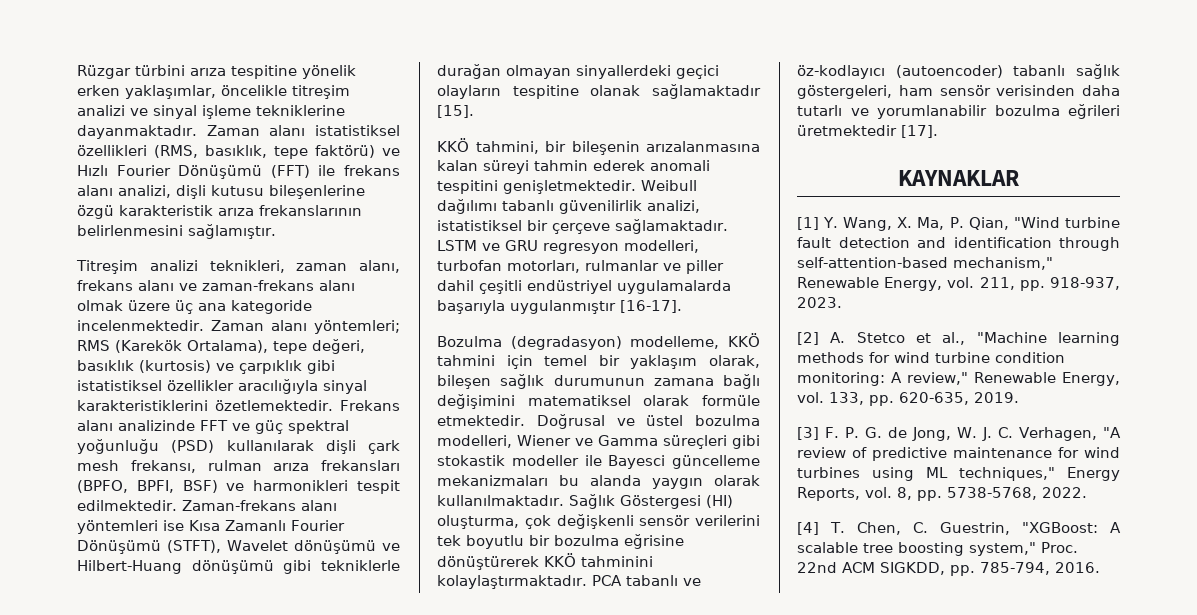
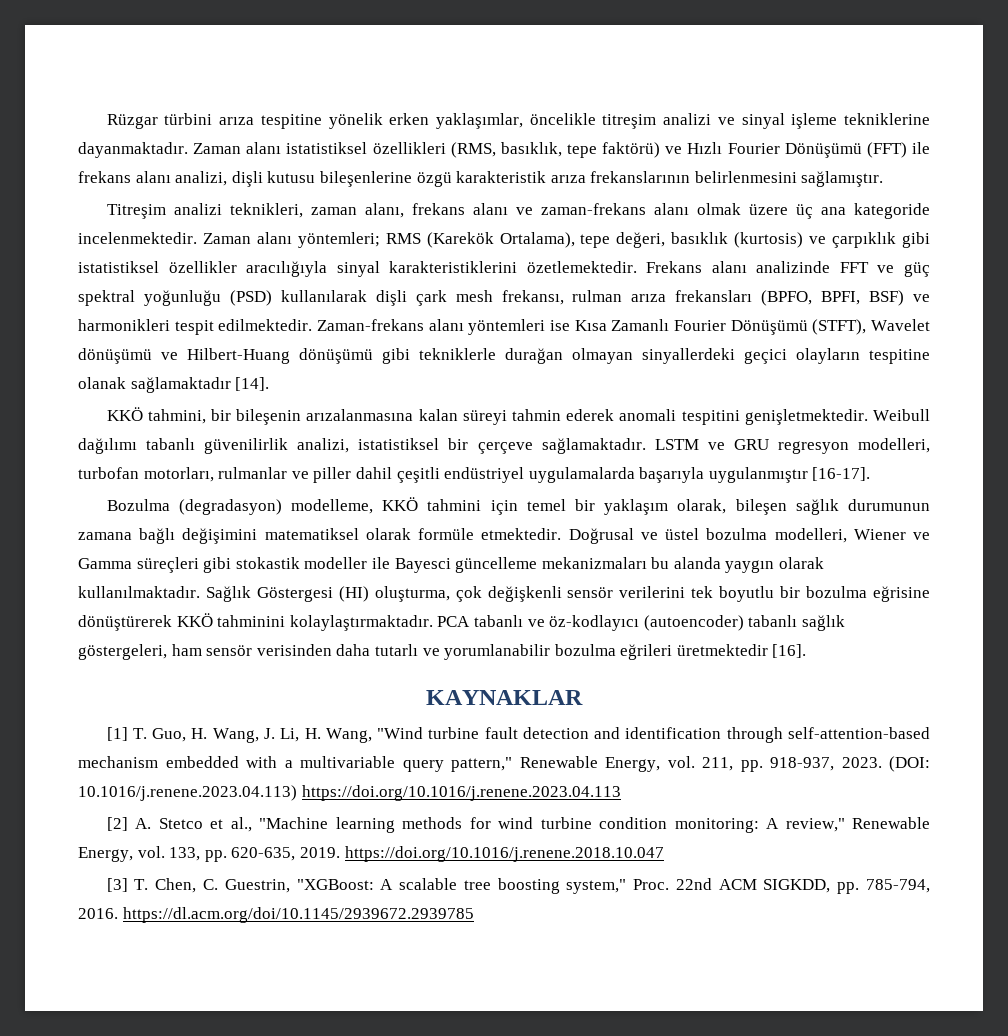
- Zaman-frekans alanı yöntemleri ise Kısa Zamanlı Fourier Dönüşümü (STFT), Wavelet dönüşümü ve Hilbert-Huang dönüşümü gibi tekniklerle durağan olmayan sinyallerdeki geçici olayların tespitine olanak sağlamaktadır [15].
+ Zaman-frekans alanı yöntemleri ise Kısa Zamanlı Fourier Dönüşümü (STFT), Wavelet dönüşümü ve Hilbert-Huang dönüşümü gibi tekniklerle durağan olmayan sinyallerdeki geçici olayların tespitine olanak sağlamaktadır [14].
- PCA tabanlı ve öz-kodlayıcı (autoencoder) tabanlı sağlık göstergeleri, ham sensör verisinden daha tutarlı ve yorumlanabilir bozulma eğrileri üretmektedir [17].
+ PCA tabanlı ve öz-kodlayıcı (autoencoder) tabanlı sağlık göstergeleri, ham sensör verisinden daha tutarlı ve yorumlanabilir bozulma eğrileri üretmektedir [16].
- [1] Y. Wang, X. Ma, P. Qian, "Wind turbine fault detection and identification through self-attention-based mechanism," Renewable Energy, vol. 211, pp. 918-937, 2023.
+ [1] T. Guo, H. Wang, J. Li, H. Wang, "Wind turbine fault detection and identification through self-attention-based mechanism embedded with a multivariable query pattern," Renewable Energy, vol. 211, pp. 918-937, 2023. (DOI: 10.1016/j.renene.2023.04.113) https://doi.org/10.1016/j.renene.2023.04.113
- [2] A. Stetco et al., "Machine learning methods for wind turbine condition monitoring: A review," Renewable Energy, vol. 133, pp. 620-635, 2019.
+ [2] A. Stetco et al., "Machine learning methods for wind turbine condition monitoring: A review," Renewable Energy, vol. 133, pp. 620-635, 2019. https://doi.org/10.1016/j.renene.2018.10.047
- [3] F. P. G. de Jong, W. J. C. Verhagen, "A review of predictive maintenance for wind turbines using ML techniques," Energy Reports, vol. 8, pp. 5738-5768, 2022.
- [4] T. Chen, C. Guestrin, "XGBoost: A scalable tree boosting system," Proc.
+ [3] T. Chen, C. Guestrin, "XGBoost: A scalable tree boosting system," Proc.
- 22nd ACM SIGKDD, pp. 785-794, 2016.
+ 22nd ACM SIGKDD, pp. 785-794, 2016. https://dl.acm.org/doi/10.1145/2939672.2939785

